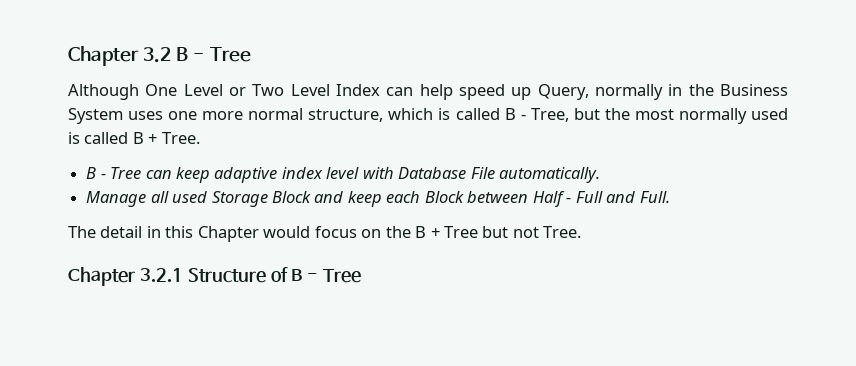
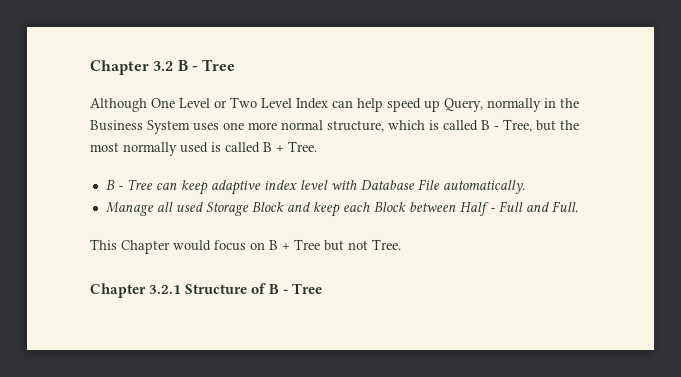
- The detail in this Chapter would focus on the B + Tree but not Tree.
+ This Chapter would focus on B + Tree but not Tree.

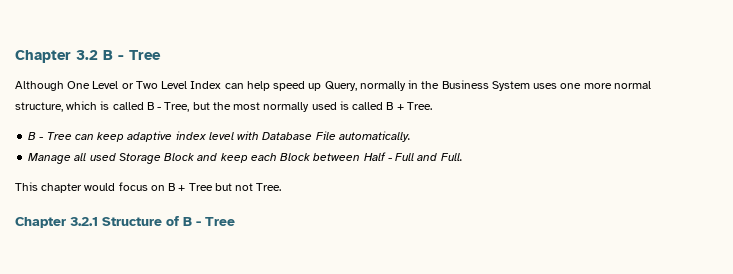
- This Chapter would focus on B + Tree but not Tree.
+ This chapter would focus on B + Tree but not Tree.

